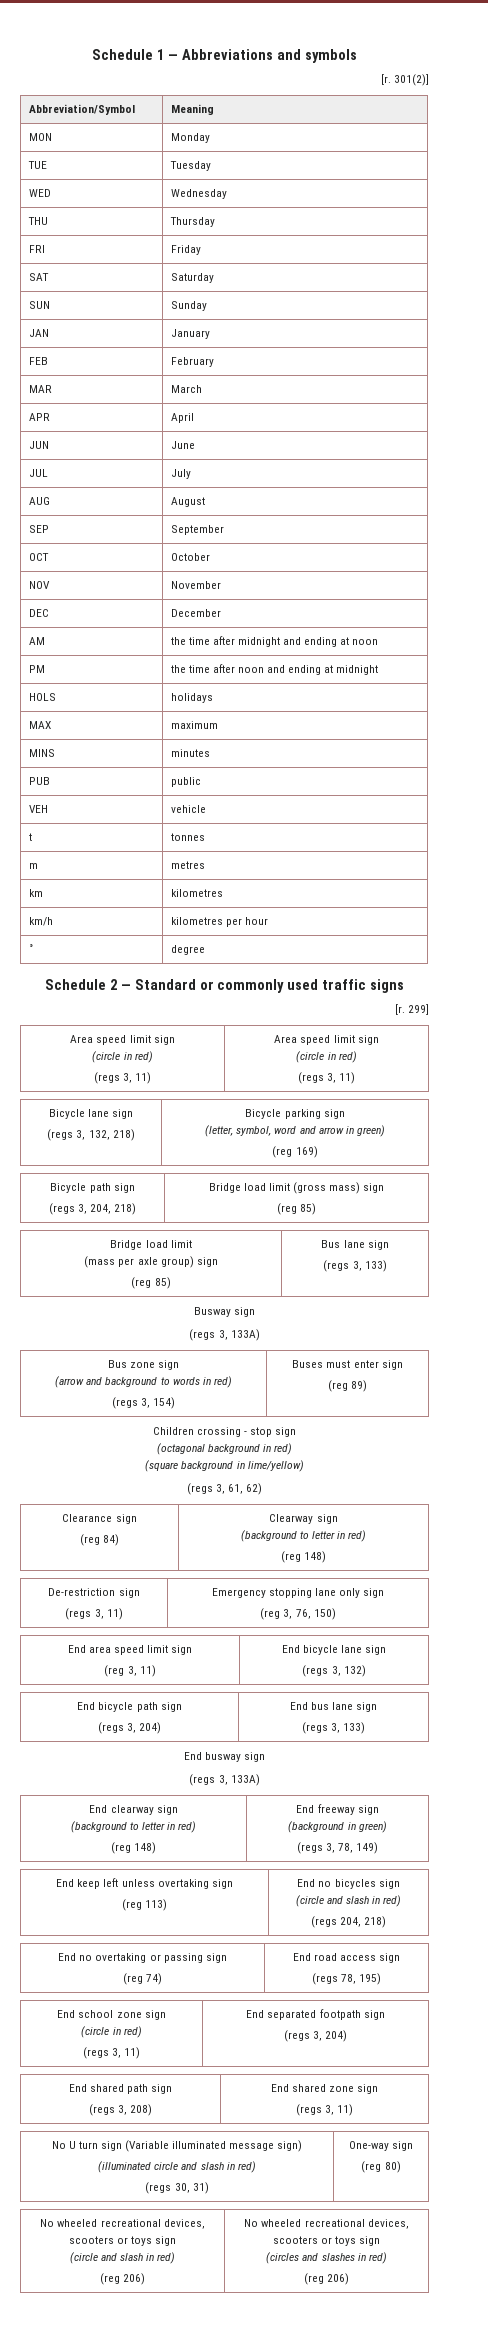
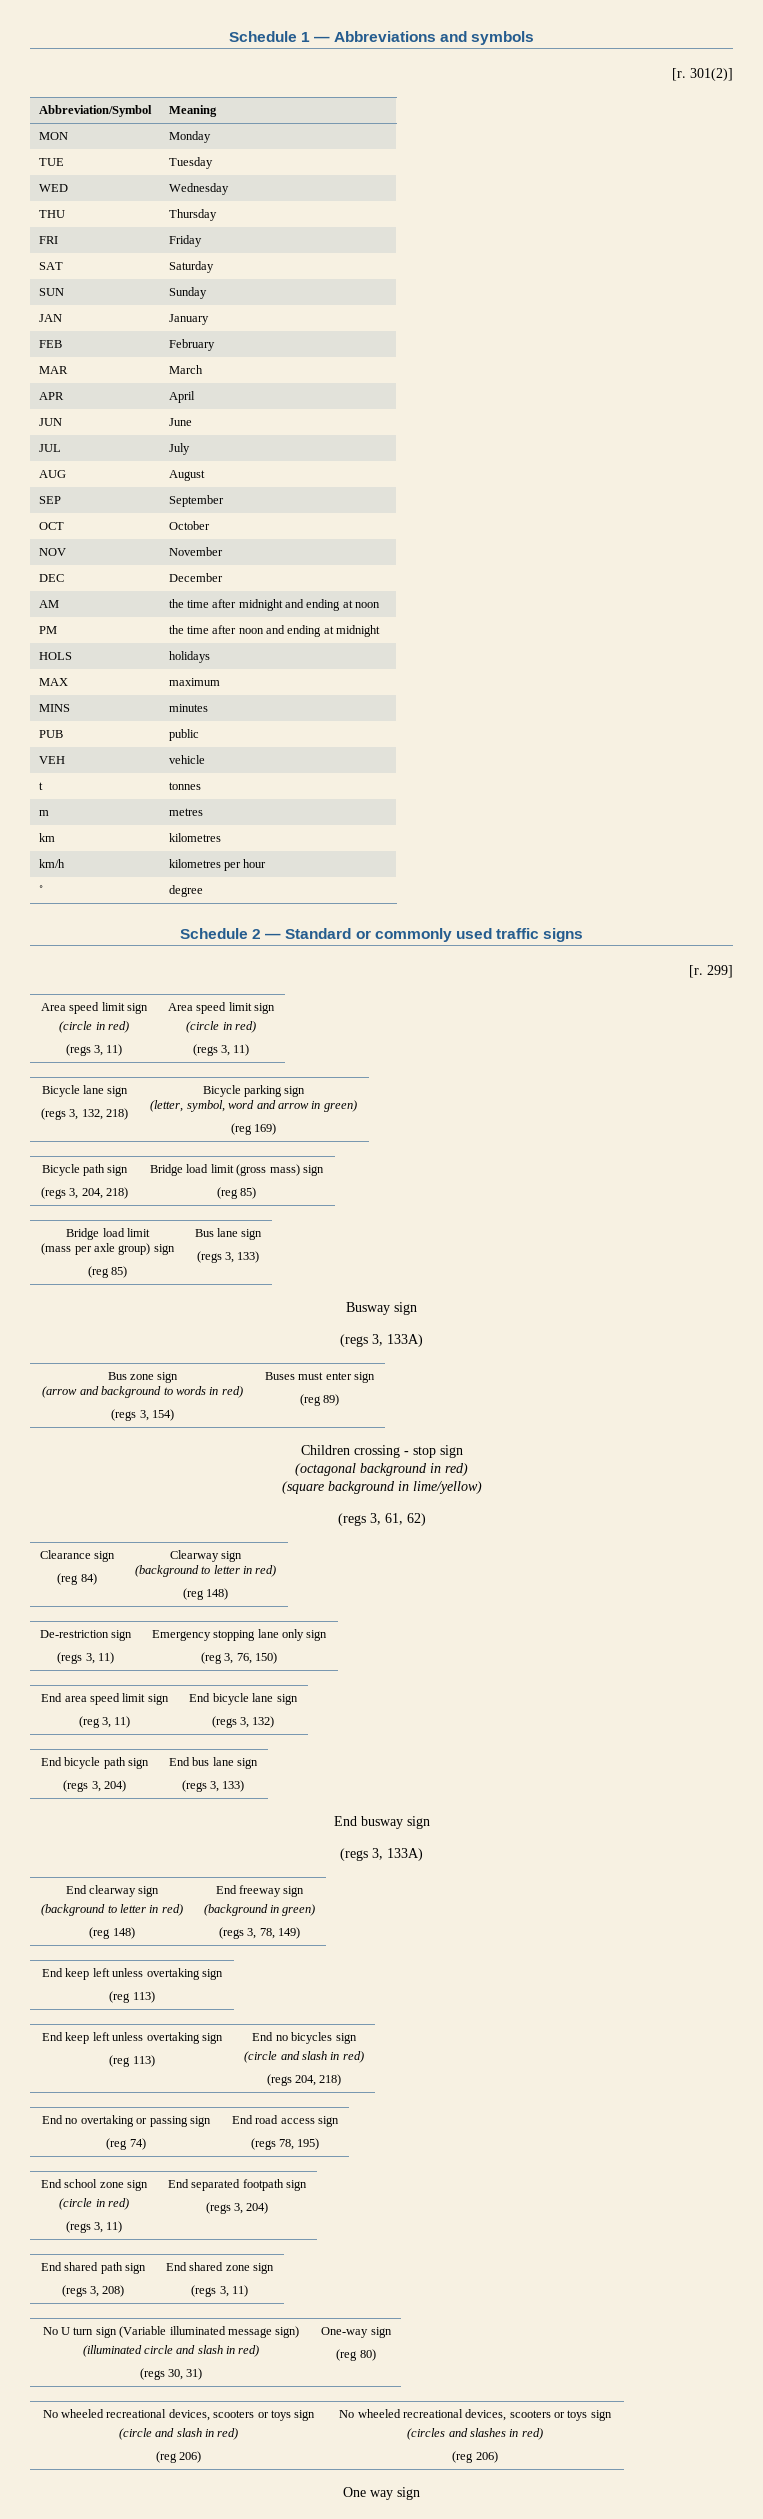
  End clearway sign
  (background to letter in red)
  (reg 148) | End freeway sign
  (background in green)
  (regs 3, 78, 149)
+ End keep left unless overtaking sign
+ (reg 113)
+ One way sign

